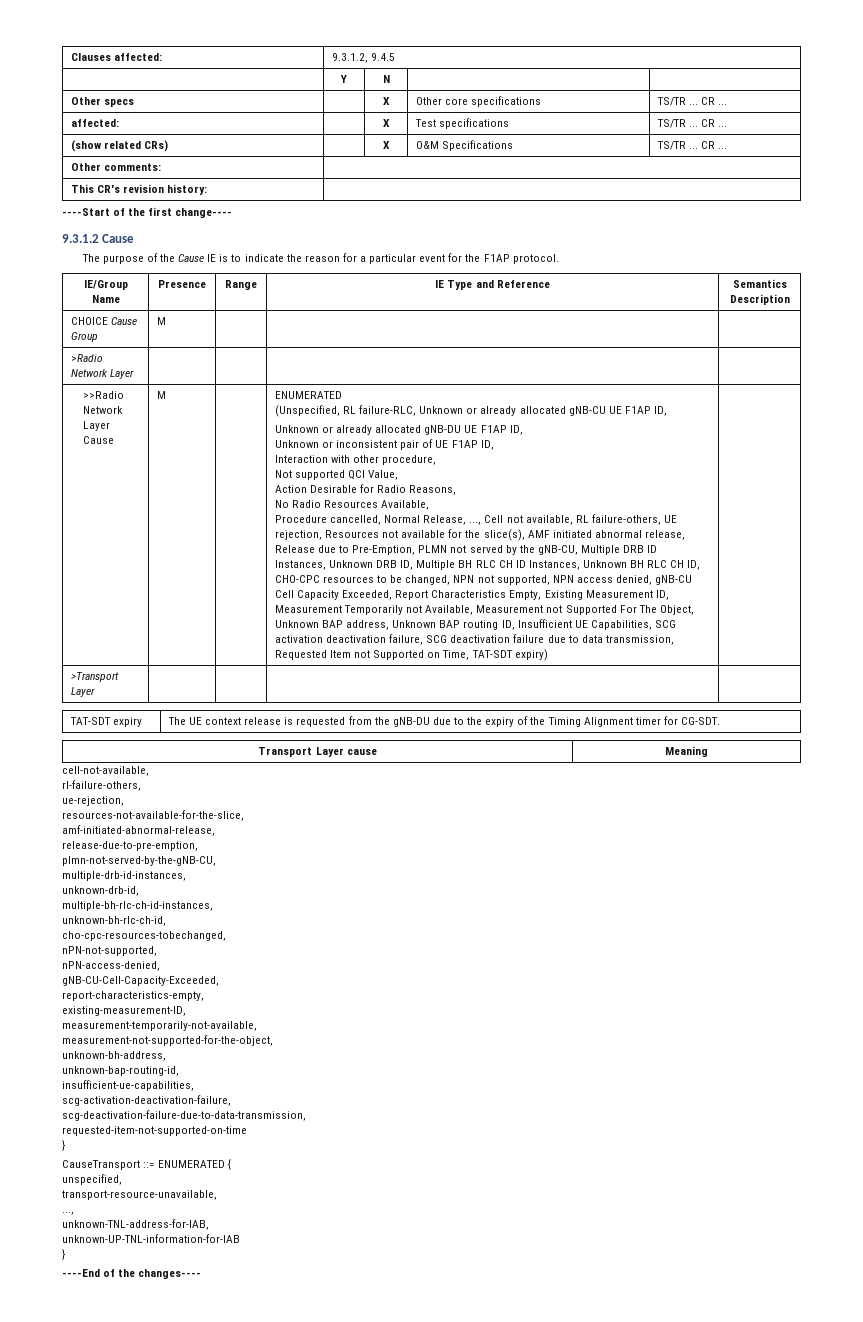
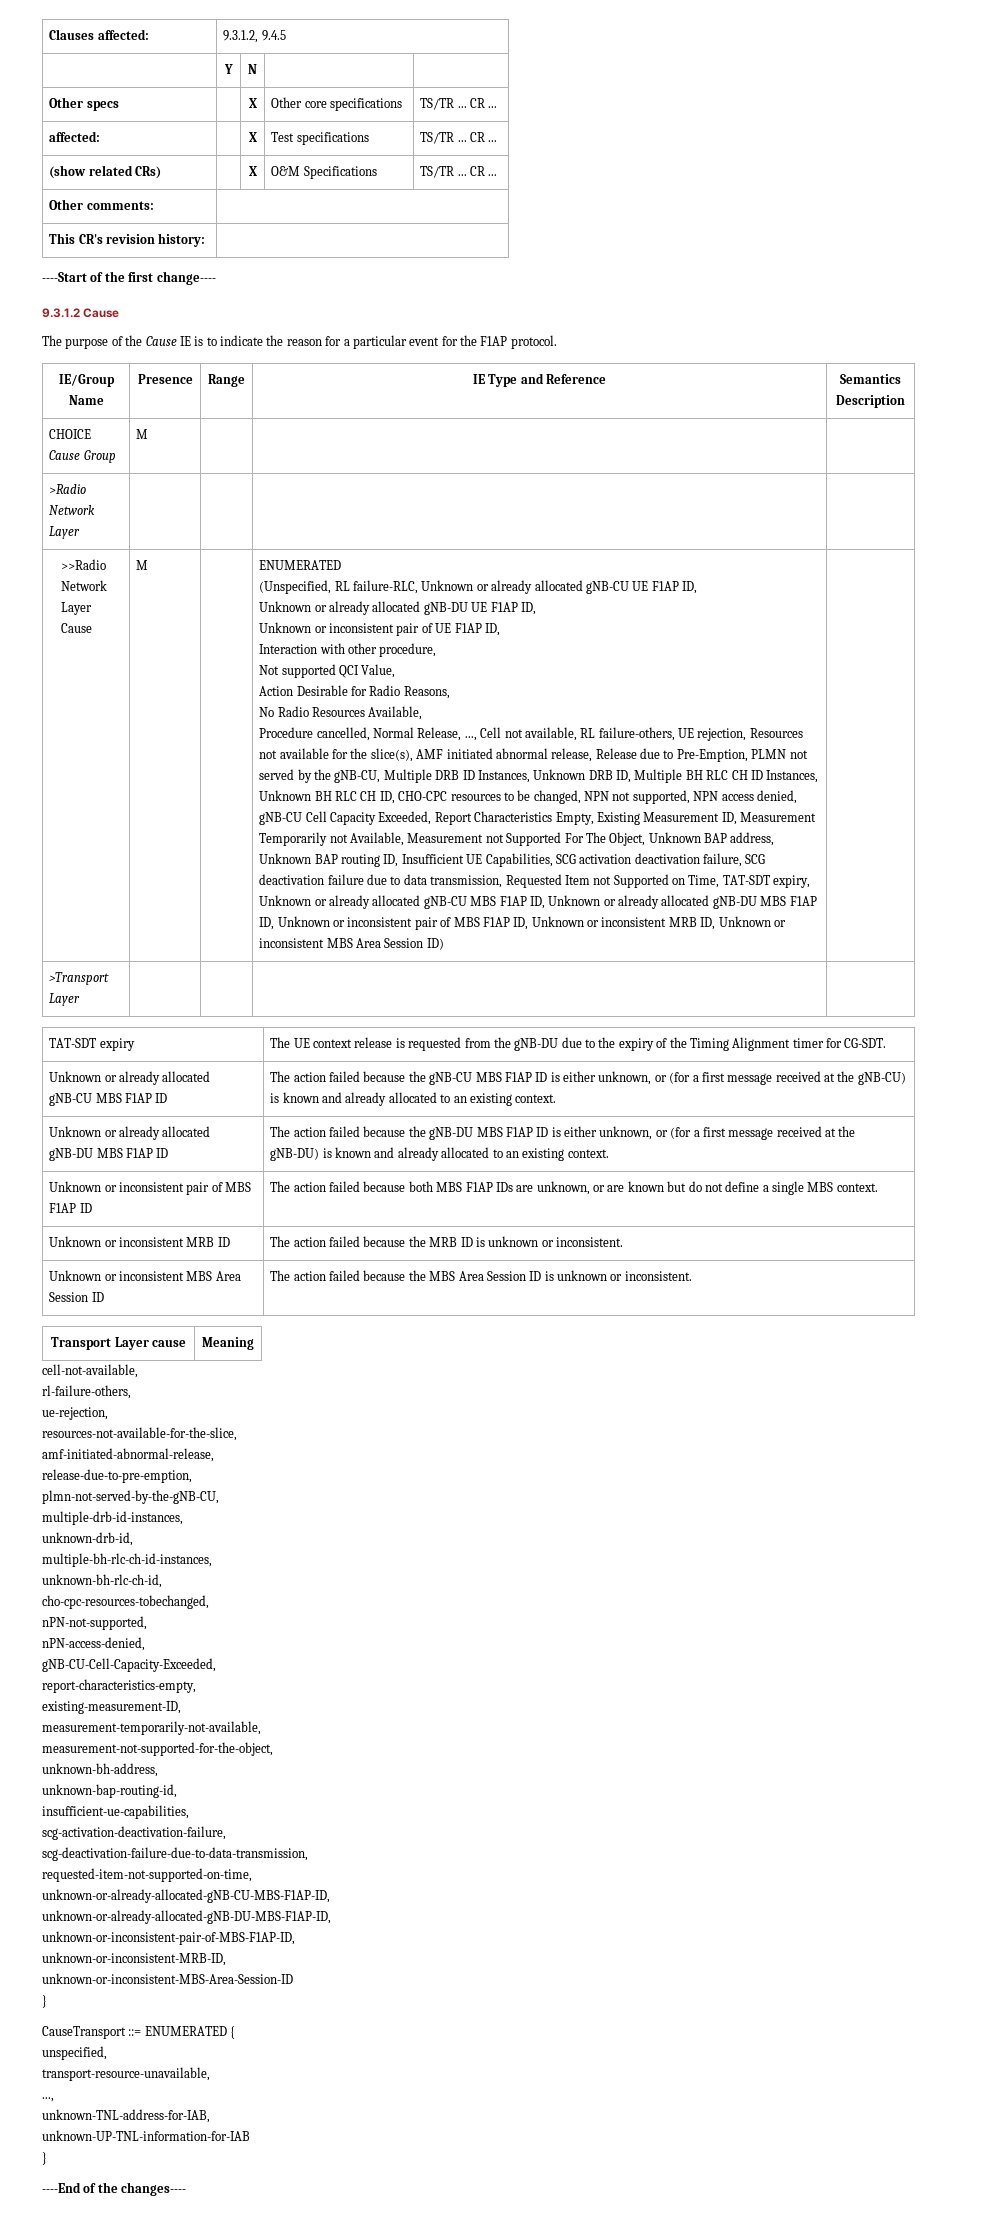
- Procedure cancelled, Normal Release, ..., Cell not available, RL failure-others, UE rejection, Resources not available for the slice(s), AMF initiated abnormal release, Release due to Pre-Emption, PLMN not served by the gNB-CU, Multiple DRB ID Instances, Unknown DRB ID, Multiple BH RLC CH ID Instances, Unknown BH RLC CH ID, CHO-CPC resources to be changed, NPN not supported, NPN access denied, gNB-CU Cell Capacity Exceeded, Report Characteristics Empty, Existing Measurement ID, Measurement Temporarily not Available, Measurement not Supported For The Object, Unknown BAP address, Unknown BAP routing ID, Insufficient UE Capabilities, SCG activation deactivation failure, SCG deactivation failure due to data transmission, Requested Item not Supported on Time, TAT-SDT expiry)
+ Procedure cancelled, Normal Release, ..., Cell not available, RL failure-others, UE rejection, Resources not available for the slice(s), AMF initiated abnormal release, Release due to Pre-Emption, PLMN not served by the gNB-CU, Multiple DRB ID Instances, Unknown DRB ID, Multiple BH RLC CH ID Instances, Unknown BH RLC CH ID, CHO-CPC resources to be changed, NPN not supported, NPN access denied, gNB-CU Cell Capacity Exceeded, Report Characteristics Empty, Existing Measurement ID, Measurement Temporarily not Available, Measurement not Supported For The Object, Unknown BAP address, Unknown BAP routing ID, Insufficient UE Capabilities, SCG activation deactivation failure, SCG deactivation failure due to data transmission, Requested Item not Supported on Time, TAT-SDT expiry, Unknown or already allocated gNB-CU MBS F1AP ID, Unknown or already allocated gNB-DU MBS F1AP ID, Unknown or inconsistent pair of MBS F1AP ID, Unknown or inconsistent MRB ID, Unknown or inconsistent MBS Area Session ID)
+ Unknown or already allocated gNB-CU MBS F1AP ID | The action failed because the gNB-CU MBS F1AP ID is either unknown, or (for a first message received at the gNB-CU) is known and already allocated to an existing context.
+ Unknown or already allocated gNB-DU MBS F1AP ID | The action failed because the gNB-DU MBS F1AP ID is either unknown, or (for a first message received at the gNB-DU) is known and already allocated to an existing context.
+ Unknown or inconsistent pair of MBS F1AP ID | The action failed because both MBS F1AP IDs are unknown, or are known but do not define a single MBS context.
+ Unknown or inconsistent MRB ID | The action failed because the MRB ID is unknown or inconsistent.
+ Unknown or inconsistent MBS Area Session ID | The action failed because the MBS Area Session ID is unknown or inconsistent.
- requested-item-not-supported-on-time
+ requested-item-not-supported-on-time,
+ unknown-or-already-allocated-gNB-CU-MBS-F1AP-ID,
+ unknown-or-already-allocated-gNB-DU-MBS-F1AP-ID,
+ unknown-or-inconsistent-pair-of-MBS-F1AP-ID,
+ unknown-or-inconsistent-MRB-ID,
+ unknown-or-inconsistent-MBS-Area-Session-ID

